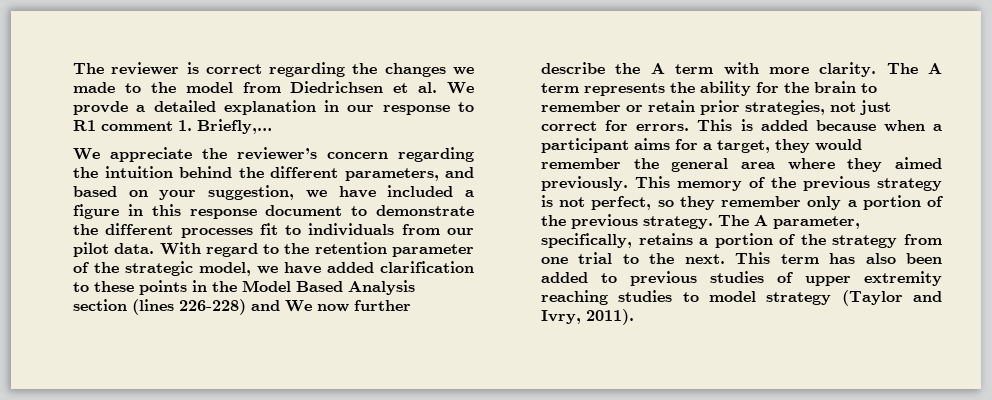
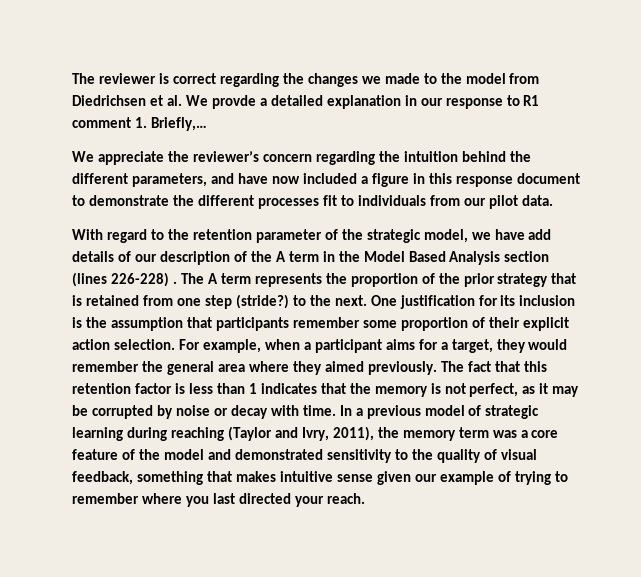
- We appreciate the reviewer’s concern regarding the intuition behind the different parameters, and based on your suggestion, we have included a figure in this response document to demonstrate the different processes fit to individuals from our pilot data. With regard to the retention parameter of the strategic model, we have added clarification to these points in the Model Based Analysis section (lines 226-228) and We now further describe the A term with more clarity.
+ We appreciate the reviewer’s concern regarding the intuition behind the different parameters, and have now included a figure in this response document to demonstrate the different processes fit to individuals from our pilot data.
+ With regard to the retention parameter of the strategic model, we have add details of our description of the A term in the Model Based Analysis section (lines 226-228) .
- The A term represents the ability for the brain to remember or retain prior strategies, not just correct for errors. This is added because when a participant aims for a target, they would remember the general area where they aimed previously.
+ The A term represents the proportion of the prior strategy that is retained from one step (stride?) to the next. One justification for its inclusion is the assumption that participants remember some proportion of their explicit action selection. For example, when a participant aims for a target, they would remember the general area where they aimed previously.
- This memory of the previous strategy is not perfect, so they remember only a portion of the previous strategy. The A parameter, specifically, retains a portion of the strategy from one trial to the next. This term has also been added to previous studies of upper extremity reaching studies to model strategy (Taylor and Ivry, 2011).
+ The fact that this retention factor is less than 1 indicates that the memory is not perfect, as it may be corrupted by noise or decay with time. In a previous model of strategic learning during reaching (Taylor and Ivry, 2011), the memory term was a core feature of the model and demonstrated sensitivity to the quality of visual feedback, something that makes intuitive sense given our example of trying to remember where you last directed your reach.

